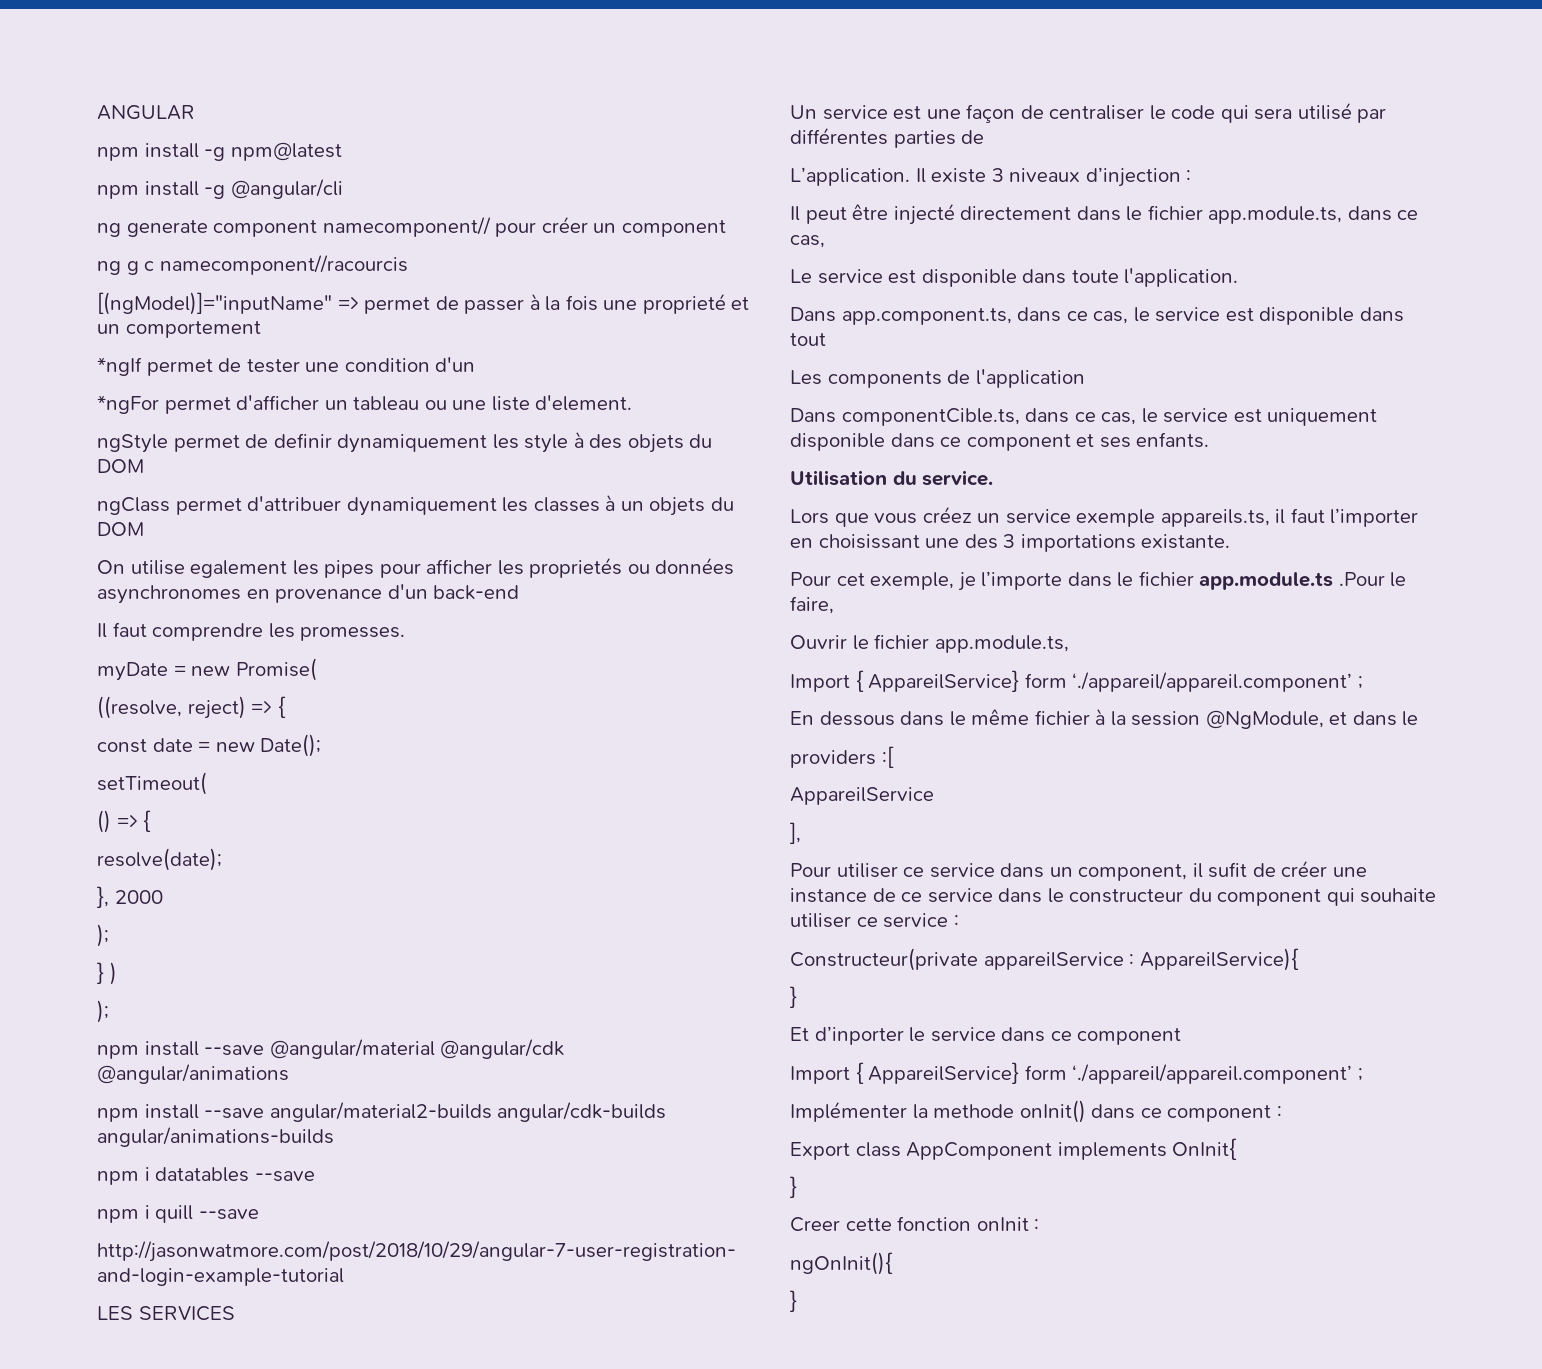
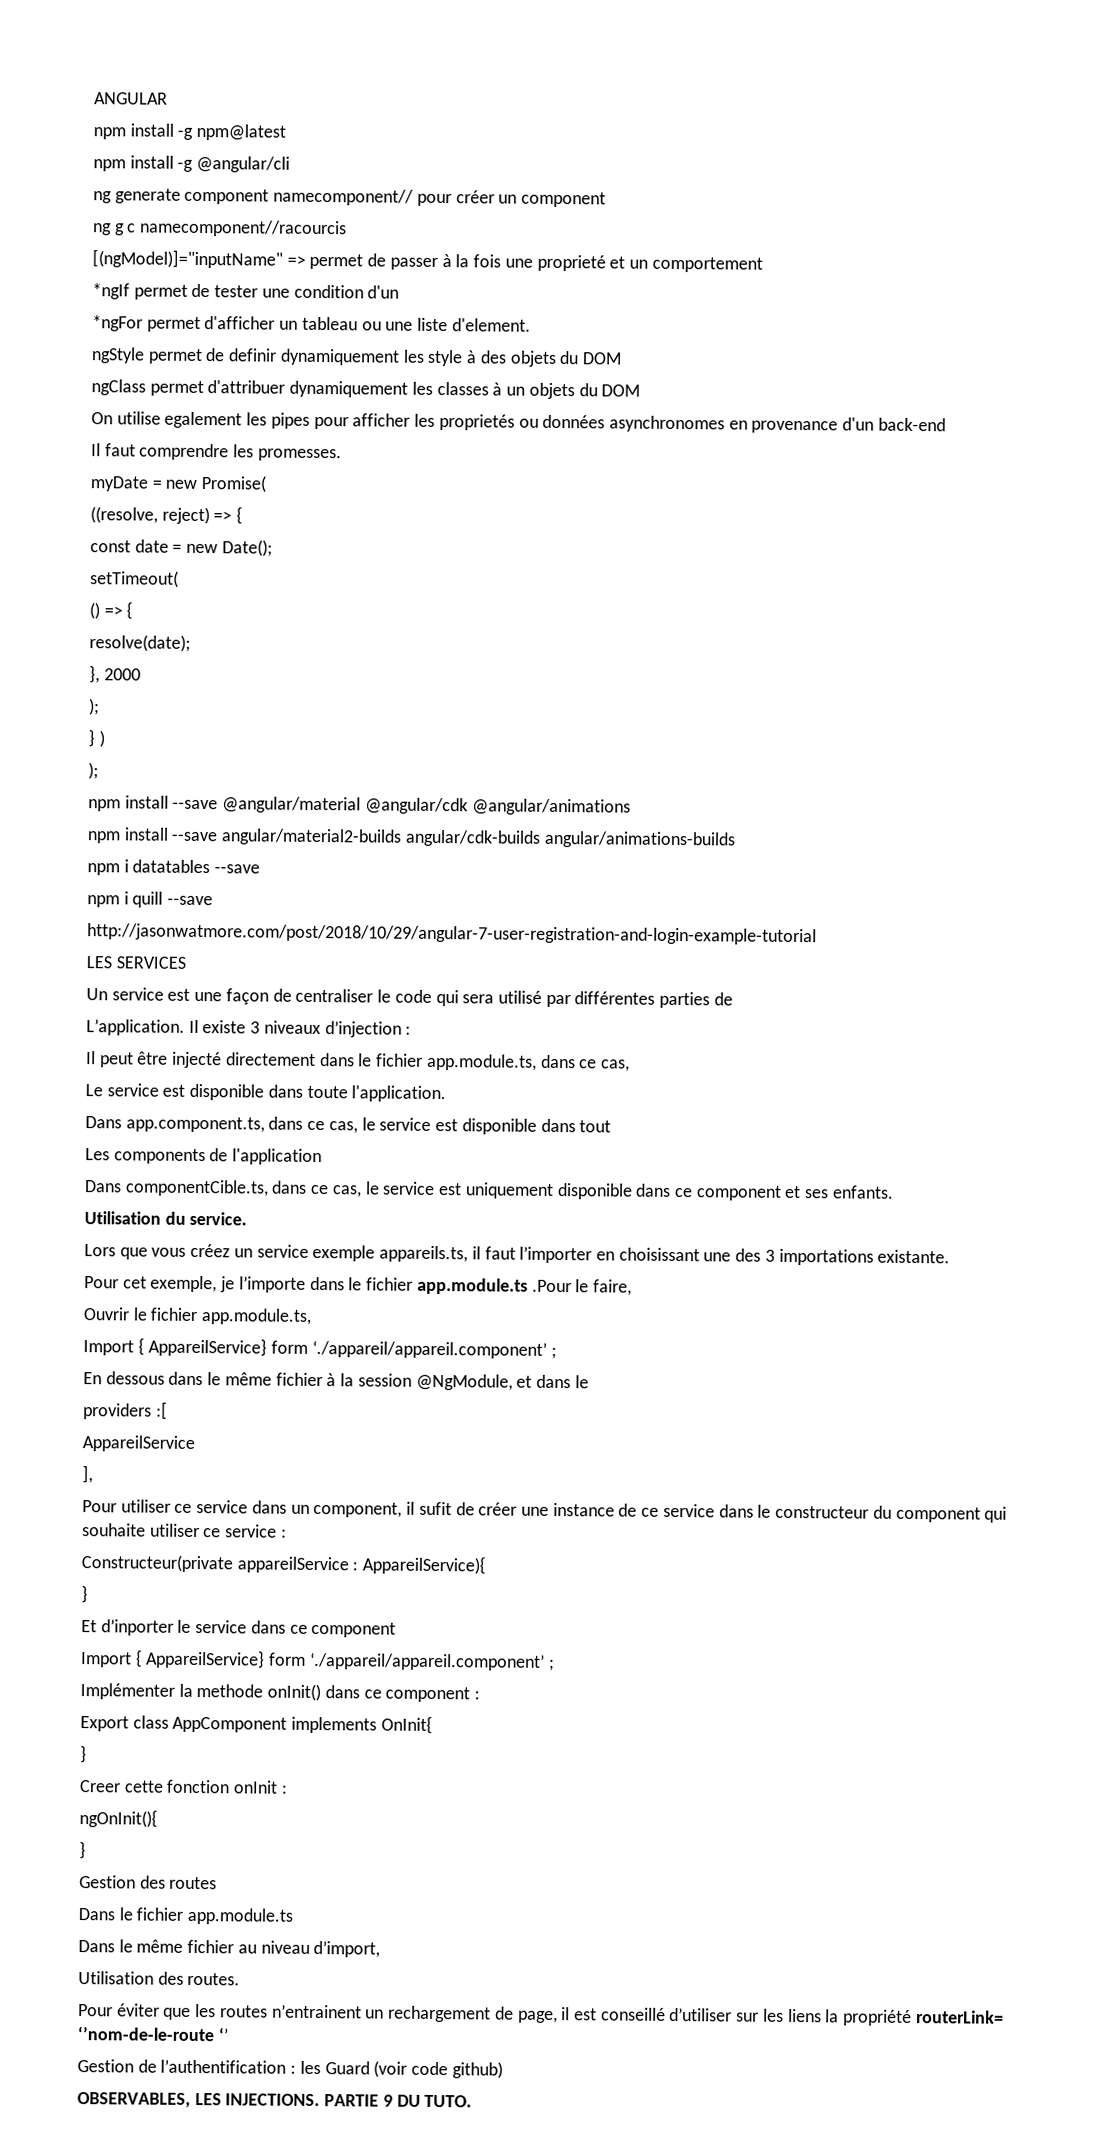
+ Gestion des routes
+ Dans le fichier app.module.ts
+ Dans le même fichier au niveau d’import,
+ Utilisation des routes.
+ Pour éviter que les routes n’entrainent un rechargement de page, il est conseillé d’utiliser sur les liens la propriété routerLink= ‘’nom-de-le-route ‘’
+ Gestion de l’authentification : les Guard (voir code github)
+ OBSERVABLES, LES INJECTIONS. PARTIE 9 DU TUTO.

